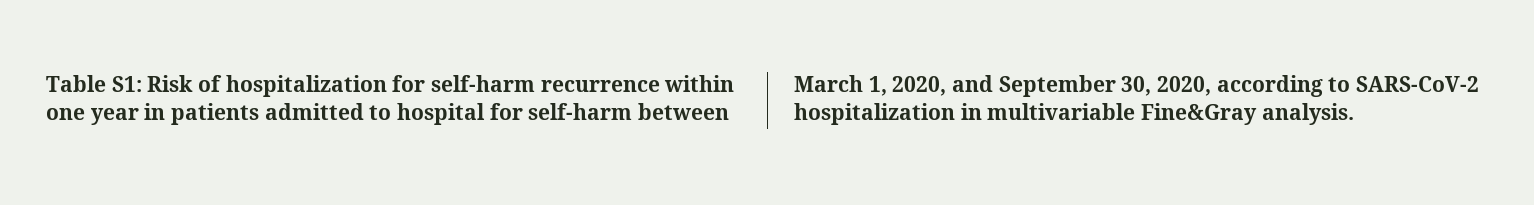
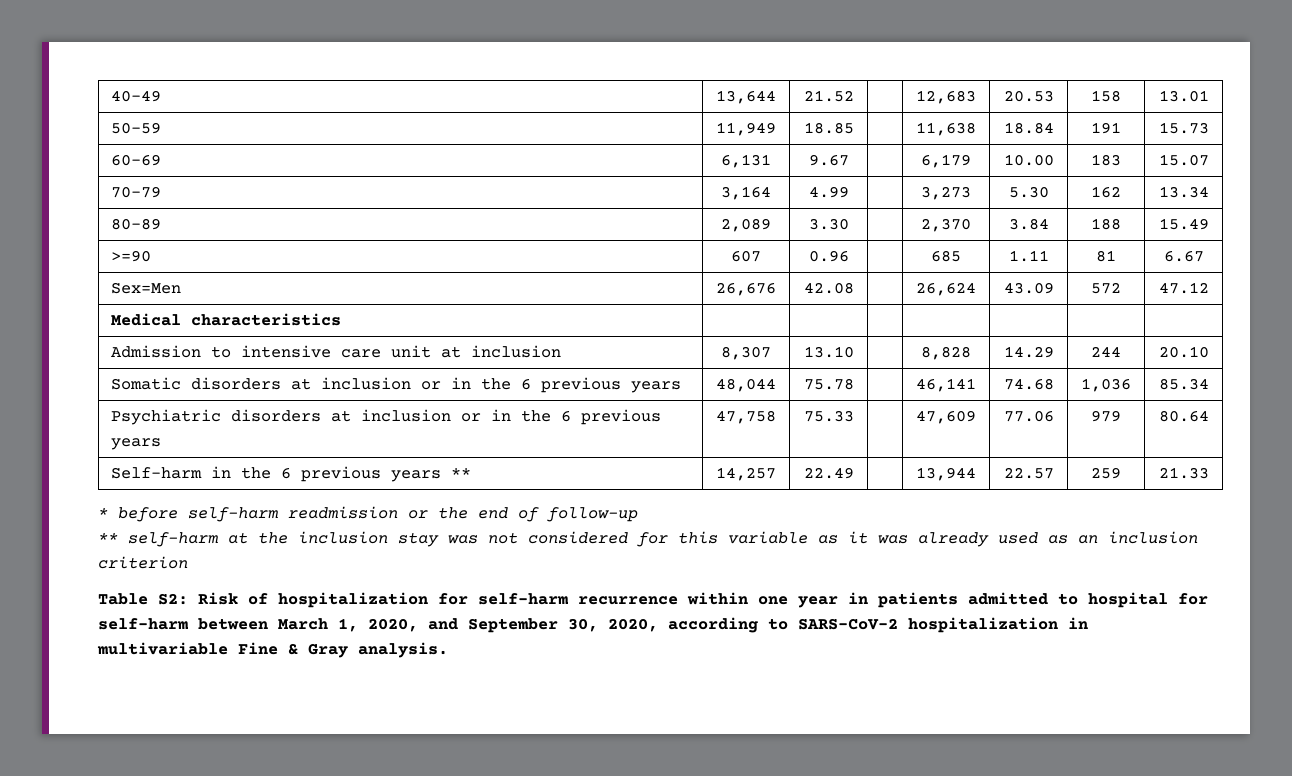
- Table S1: Risk of hospitalization for self-harm recurrence within one year in patients admitted to hospital for self-harm between March 1, 2020, and September 30, 2020, according to SARS-CoV-2 hospitalization in multivariable Fine&Gray analysis.
+ 40-49 | 13,644 | 21.52 | | 12,683 | 20.53 | 158 | 13.01
+ 50-59 | 11,949 | 18.85 | | 11,638 | 18.84 | 191 | 15.73
+ 60-69 | 6,131 | 9.67 | | 6,179 | 10.00 | 183 | 15.07
+ 70-79 | 3,164 | 4.99 | | 3,273 | 5.30 | 162 | 13.34
+ 80-89 | 2,089 | 3.30 | | 2,370 | 3.84 | 188 | 15.49
+ >=90 | 607 | 0.96 | | 685 | 1.11 | 81 | 6.67
+ Sex=Men | 26,676 | 42.08 | | 26,624 | 43.09 | 572 | 47.12
+ Medical characteristics | | | | | | |
+ Admission to intensive care unit at inclusion | 8,307 | 13.10 | | 8,828 | 14.29 | 244 | 20.10
+ Somatic disorders at inclusion or in the 6 previous years | 48,044 | 75.78 | | 46,141 | 74.68 | 1,036 | 85.34
+ Psychiatric disorders at inclusion or in the 6 previous years | 47,758 | 75.33 | | 47,609 | 77.06 | 979 | 80.64
+ Self-harm in the 6 previous years ** | 14,257 | 22.49 | | 13,944 | 22.57 | 259 | 21.33
+ * before self-harm readmission or the end of follow-up
+ ** self-harm at the inclusion stay was not considered for this variable as it was already used as an inclusion criterion
+ Table S2: Risk of hospitalization for self-harm recurrence within one year in patients admitted to hospital for self-harm between March 1, 2020, and September 30, 2020, according to SARS-CoV-2 hospitalization in multivariable Fine & Gray analysis.

